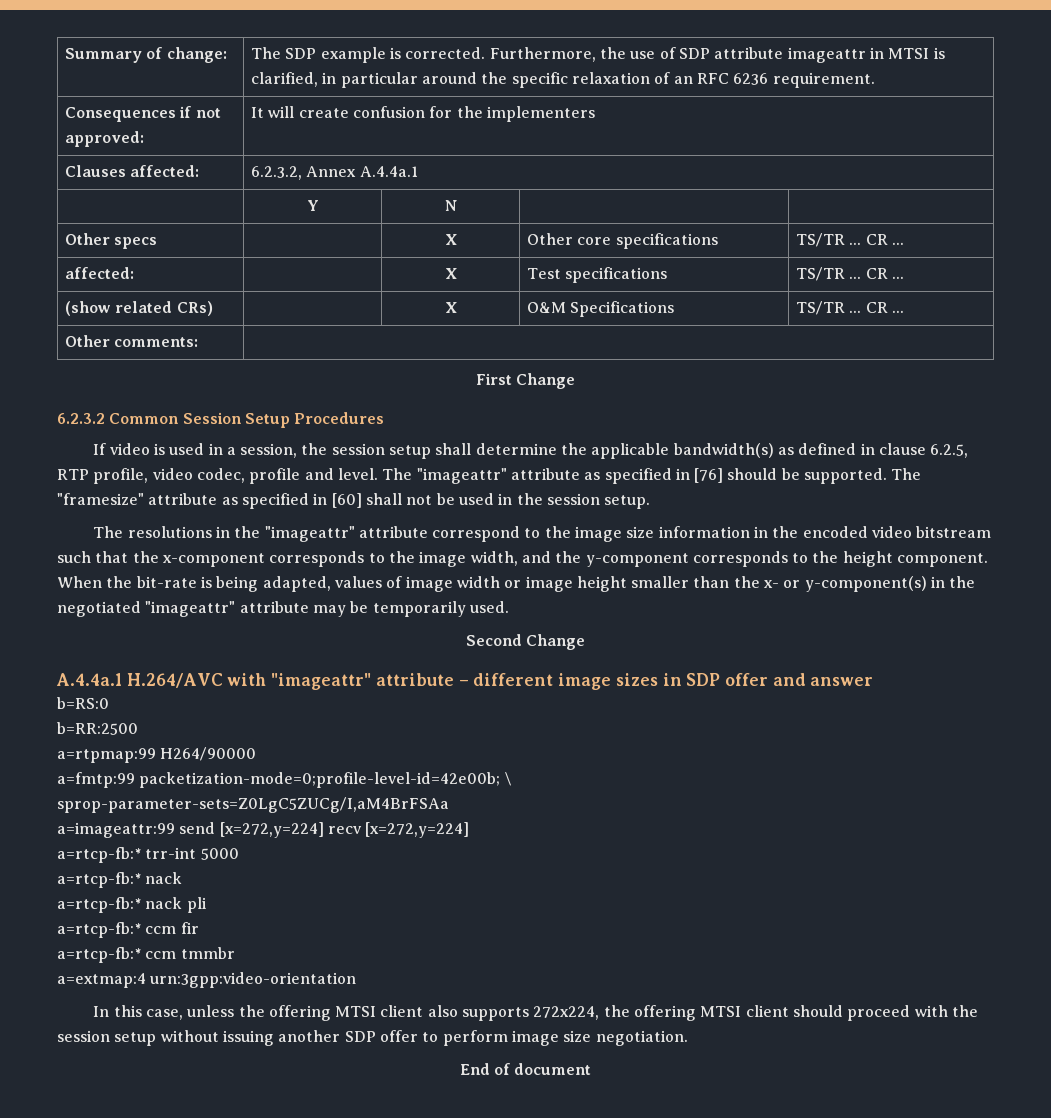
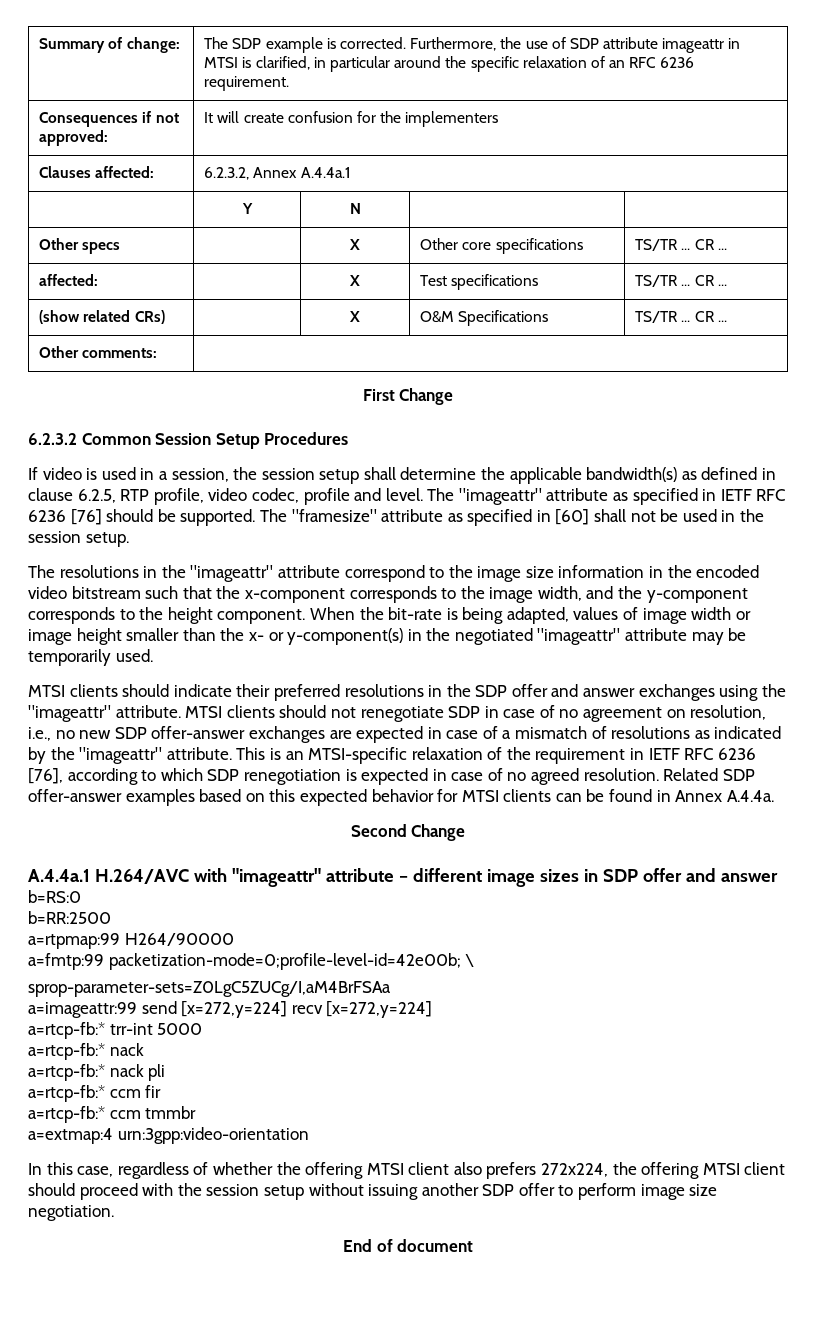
- The "imageattr" attribute as specified in [76] should be supported.
+ The "imageattr" attribute as specified in IETF RFC 6236 [76] should be supported.
+ MTSI clients should indicate their preferred resolutions in the SDP offer and answer exchanges using the "imageattr" attribute. MTSI clients should not renegotiate SDP in case of no agreement on resolution, i.e., no new SDP offer-answer exchanges are expected in case of a mismatch of resolutions as indicated by the "imageattr" attribute. This is an MTSI-specific relaxation of the requirement in IETF RFC 6236 [76], according to which SDP renegotiation is expected in case of no agreed resolution. Related SDP offer-answer examples based on this expected behavior for MTSI clients can be found in Annex A.4.4a.
- In this case, unless the offering MTSI client also supports 272x224, the offering MTSI client should proceed with the session setup without issuing another SDP offer to perform image size negotiation.
+ In this case, regardless of whether the offering MTSI client also prefers 272x224, the offering MTSI client should proceed with the session setup without issuing another SDP offer to perform image size negotiation.

